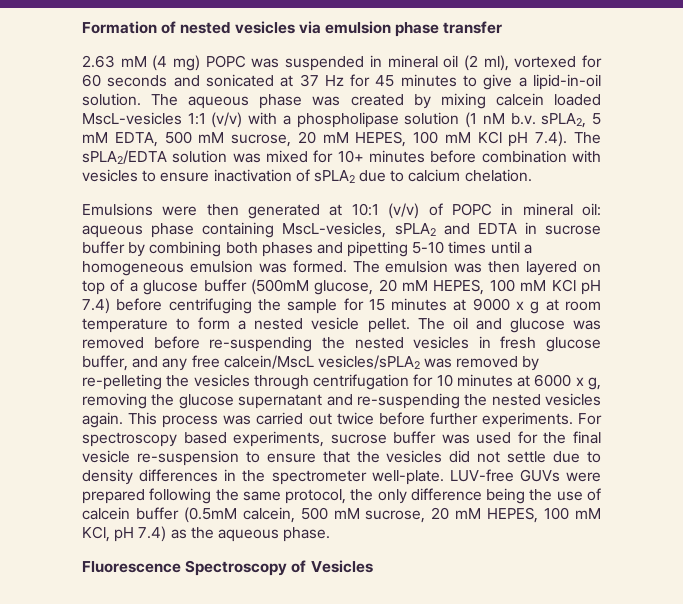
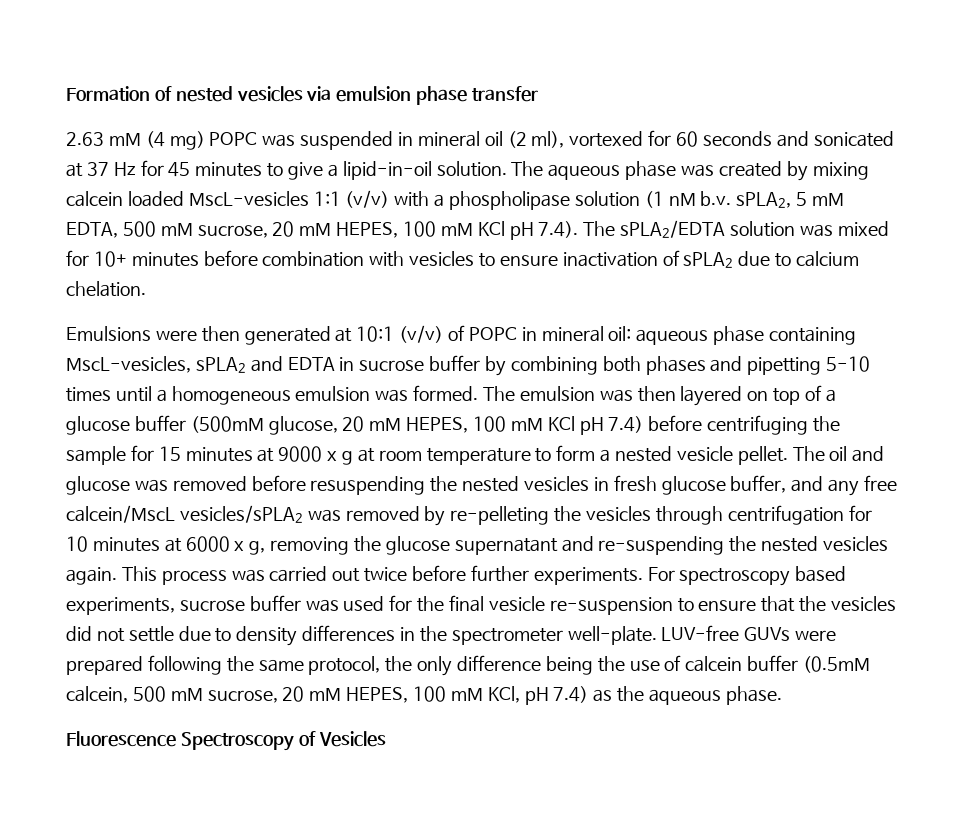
- The oil and glucose was removed before re-suspending the nested vesicles in fresh glucose buffer, and any free calcein/MscL vesicles/sPLA2 was removed by re-pelleting the vesicles through centrifugation for 10 minutes at 6000 x g, removing the glucose supernatant and re-suspending the nested vesicles again.
+ The oil and glucose was removed before resuspending the nested vesicles in fresh glucose buffer, and any free calcein/MscL vesicles/sPLA2 was removed by re-pelleting the vesicles through centrifugation for 10 minutes at 6000 x g, removing the glucose supernatant and re-suspending the nested vesicles again.

